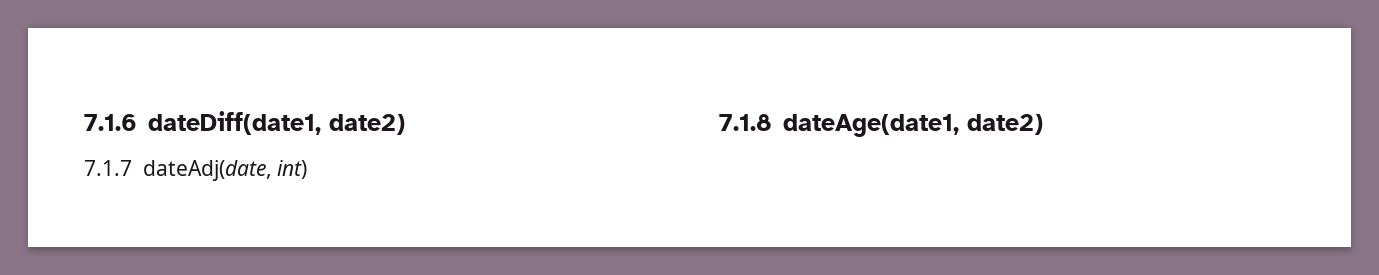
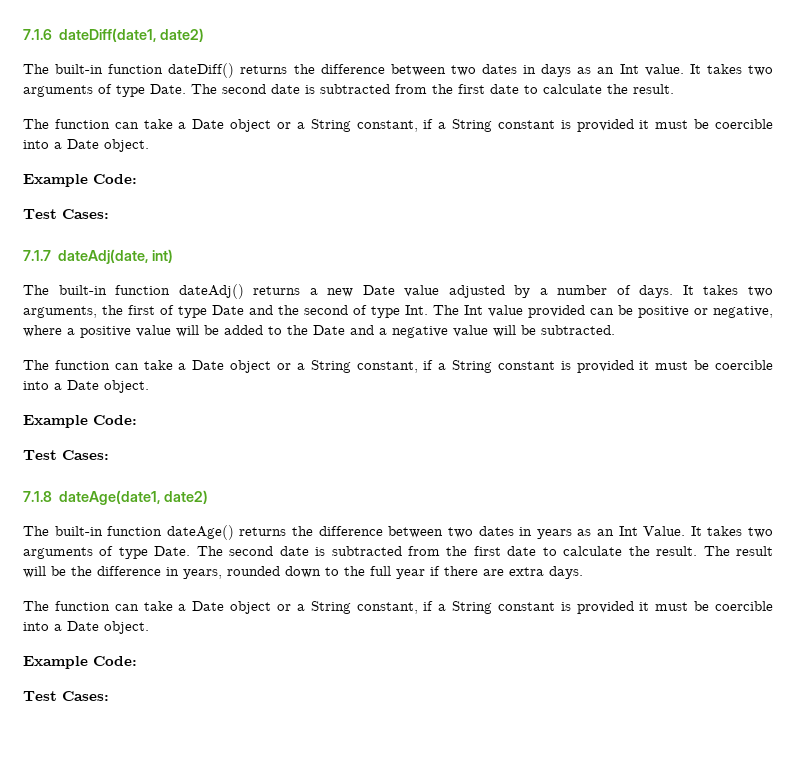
+ The built-in function dateDiff() returns the difference between two dates in days as an Int value. It takes two arguments of type Date. The second date is subtracted from the first date to calculate the result.
+ The function can take a Date object or a String constant, if a String constant is provided it must be coercible into a Date object.
+ Example Code:
+ Test Cases:
  7.1.7 dateAdj(date, int)
+ The built-in function dateAdj() returns a new Date value adjusted by a number of days. It takes two arguments, the first of type Date and the second of type Int. The Int value provided can be positive or negative, where a positive value will be added to the Date and a negative value will be subtracted.
+ The function can take a Date object or a String constant, if a String constant is provided it must be coercible into a Date object.
+ Example Code:
+ Test Cases:
  7.1.8 dateAge(date1, date2)
+ The built-in function dateAge() returns the difference between two dates in years as an Int Value. It takes two arguments of type Date. The second date is subtracted from the first date to calculate the result. The result will be the difference in years, rounded down to the full year if there are extra days.
+ The function can take a Date object or a String constant, if a String constant is provided it must be coercible into a Date object.
+ Example Code:
+ Test Cases:

